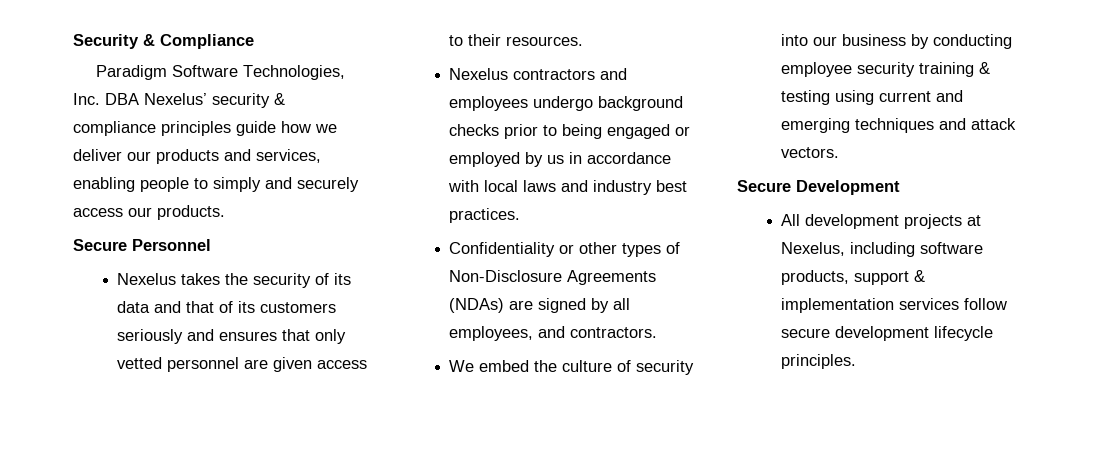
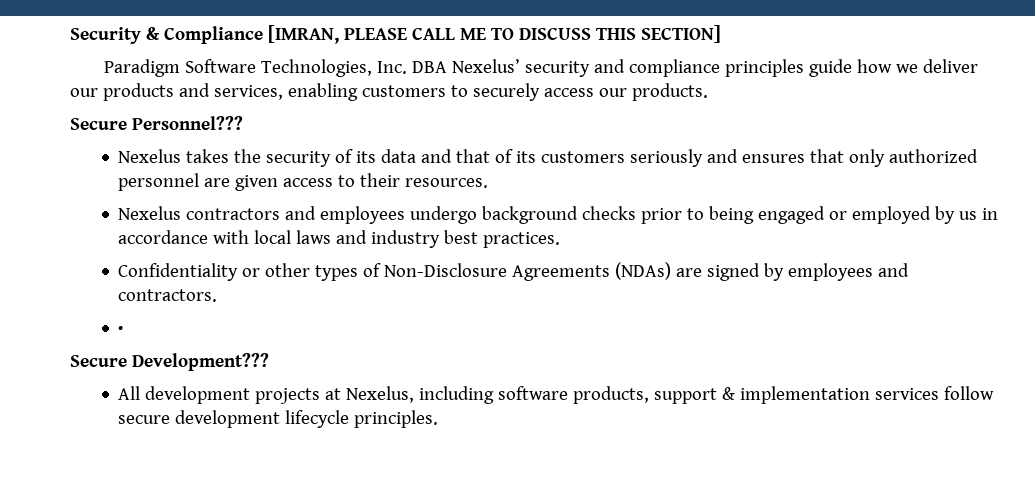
- Security & Compliance
+ Security & Compliance [IMRAN, PLEASE CALL ME TO DISCUSS THIS SECTION]
- Paradigm Software Technologies, Inc. DBA Nexelus’ security & compliance principles guide how we deliver our products and services, enabling people to simply and securely access our products.
+ Paradigm Software Technologies, Inc. DBA Nexelus’ security and compliance principles guide how we deliver our products and services, enabling customers to securely access our products.
- Secure Personnel
+ Secure Personnel???
- Nexelus takes the security of its data and that of its customers seriously and ensures that only vetted personnel are given access to their resources.
+ Nexelus takes the security of its data and that of its customers seriously and ensures that only authorized personnel are given access to their resources.
- Confidentiality or other types of Non-Disclosure Agreements (NDAs) are signed by all employees, and contractors.
+ Confidentiality or other types of Non-Disclosure Agreements (NDAs) are signed by employees and contractors.
- We embed the culture of security into our business by conducting employee security training & testing using current and emerging techniques and attack vectors.
- Secure Development
+ •
+ Secure Development???

